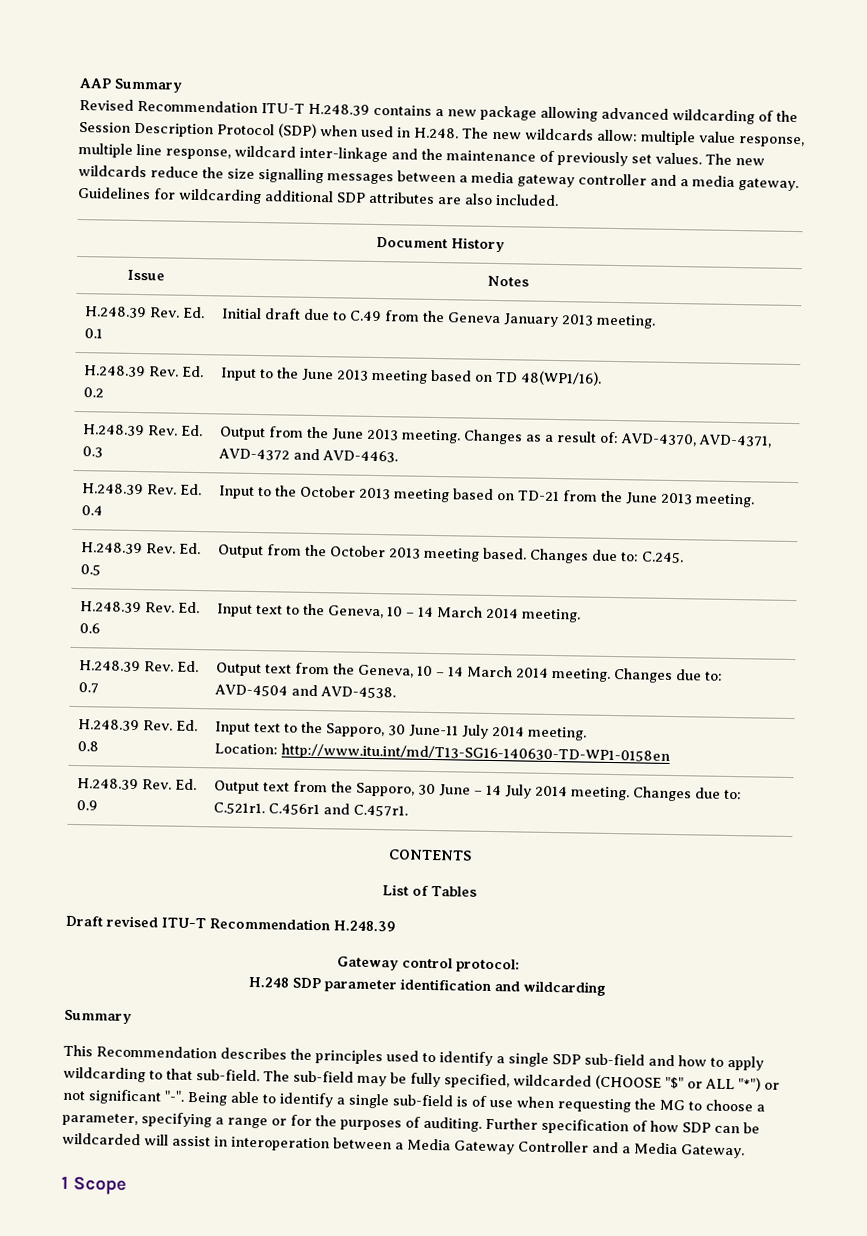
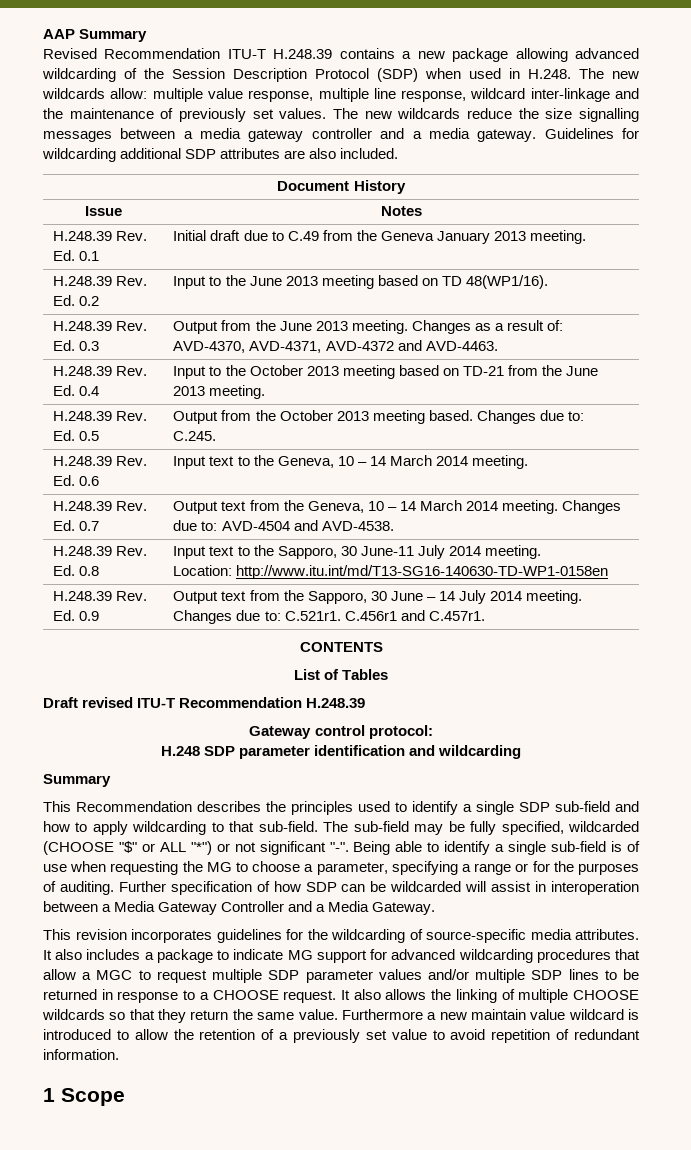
+ This revision incorporates guidelines for the wildcarding of source-specific media attributes. It also includes a package to indicate MG support for advanced wildcarding procedures that allow a MGC to request multiple SDP parameter values and/or multiple SDP lines to be returned in response to a CHOOSE request. It also allows the linking of multiple CHOOSE wildcards so that they return the same value. Furthermore a new maintain value wildcard is introduced to allow the retention of a previously set value to avoid repetition of redundant information.

